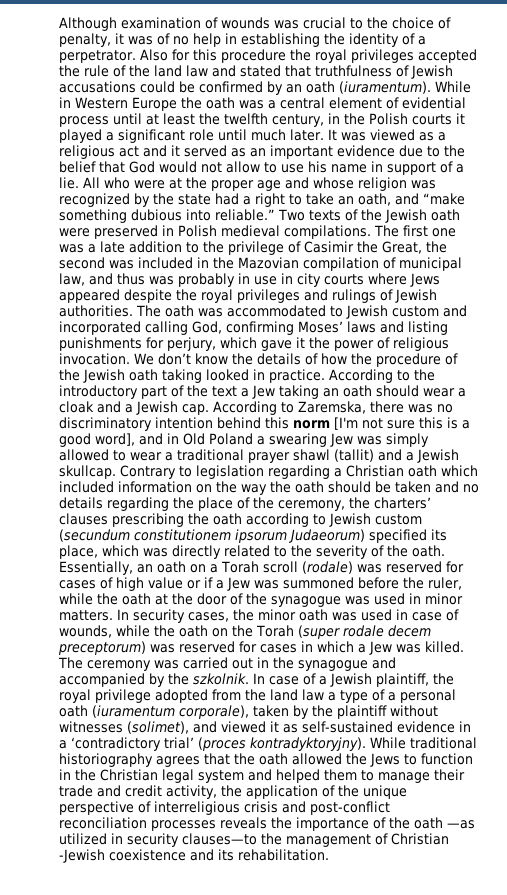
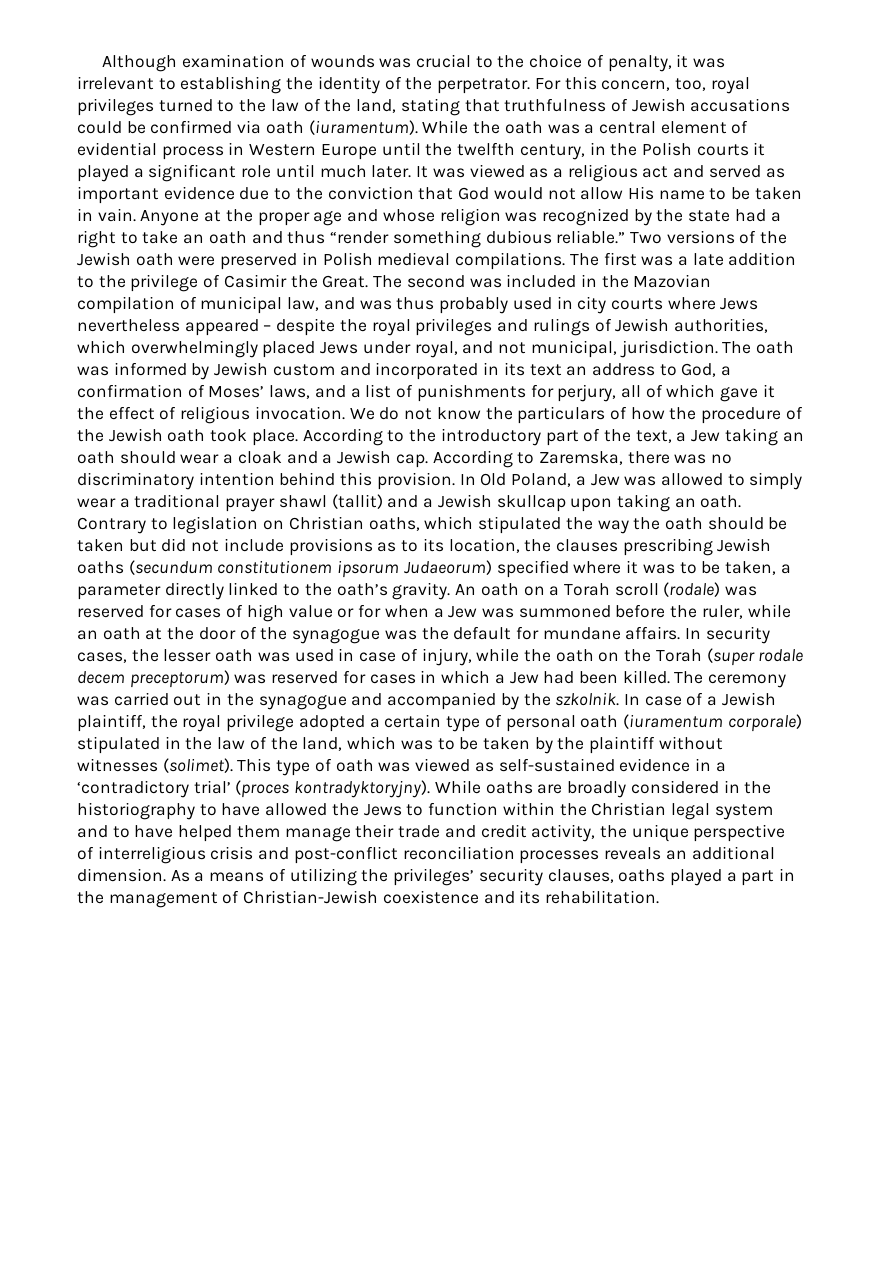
- Although examination of wounds was crucial to the choice of penalty, it was of no help in establishing the identity of a perpetrator. Also for this procedure the royal privileges accepted the rule of the land law and stated that truthfulness of Jewish accusations could be confirmed by an oath (iuramentum).
+ Although examination of wounds was crucial to the choice of penalty, it was irrelevant to establishing the identity of the perpetrator. For this concern, too, royal privileges turned to the law of the land, stating that truthfulness of Jewish accusations could be confirmed via oath (iuramentum).
- While in Western Europe the oath was a central element of evidential process until at least the twelfth century, in the Polish courts it played a significant role until much later.
+ While the oath was a central element of evidential process in Western Europe until the twelfth century, in the Polish courts it played a significant role until much later.
- It was viewed as a religious act and it served as an important evidence due to the belief that God would not allow to use his name in support of a lie. All who were at the proper age and whose religion was recognized by the state had a right to take an oath, and “make something dubious into reliable.”
+ It was viewed as a religious act and served as important evidence due to the conviction that God would not allow His name to be taken in vain. Anyone at the proper age and whose religion was recognized by the state had a right to take an oath and thus “render something dubious reliable.”
- Two texts of the Jewish oath were preserved in Polish medieval compilations.
+ Two versions of the Jewish oath were preserved in Polish medieval compilations.
- The first one was a late addition to the privilege of Casimir the Great, the second was included in the Mazovian compilation of municipal law, and thus was probably in use in city courts where Jews appeared despite the royal privileges and rulings of Jewish authorities.
+ The first was a late addition to the privilege of Casimir the Great. The second was included in the Mazovian compilation of municipal law, and was thus probably used in city courts where Jews nevertheless appeared – despite the royal privileges and rulings of Jewish authorities, which overwhelmingly placed Jews under royal, and not municipal, jurisdiction.
- The oath was accommodated to Jewish custom and incorporated calling God, confirming Moses’ laws and listing punishments for perjury, which gave it the power of religious invocation.
+ The oath was informed by Jewish custom and incorporated in its text an address to God, a confirmation of Moses’ laws, and a list of punishments for perjury, all of which gave it the effect of religious invocation.
- We don’t know the details of how the procedure of the Jewish oath taking looked in practice.
+ We do not know the particulars of how the procedure of the Jewish oath took place.
- According to the introductory part of the text a Jew taking an oath should wear a cloak and a Jewish cap.
+ According to the introductory part of the text, a Jew taking an oath should wear a cloak and a Jewish cap.
- According to Zaremska, there was no discriminatory intention behind this norm [I'm not sure this is a good word], and in Old Poland a swearing Jew was simply allowed to wear a traditional prayer shawl (tallit) and a Jewish skullcap. Contrary to legislation regarding a Christian oath which included information on the way the oath should be taken and no details regarding the place of the ceremony, the charters’ clauses prescribing the oath according to Jewish custom (secundum constitutionem ipsorum Judaeorum) specified its place, which was directly related to the severity of the oath. Essentially, an oath on a Torah scroll (rodale) was reserved for cases of high value or if a Jew was summoned before the ruler, while the oath at the door of the synagogue was used in minor matters.
+ According to Zaremska, there was no discriminatory intention behind this provision. In Old Poland, a Jew was allowed to simply wear a traditional prayer shawl (tallit) and a Jewish skullcap upon taking an oath. Contrary to legislation on Christian oaths, which stipulated the way the oath should be taken but did not include provisions as to its location, the clauses prescribing Jewish oaths (secundum constitutionem ipsorum Judaeorum) specified where it was to be taken, a parameter directly linked to the oath’s gravity. An oath on a Torah scroll (rodale) was reserved for cases of high value or for when a Jew was summoned before the ruler, while an oath at the door of the synagogue was the default for mundane affairs.
- In security cases, the minor oath was used in case of wounds, while the oath on the Torah (super rodale decem preceptorum) was reserved for cases in which a Jew was killed.
+ In security cases, the lesser oath was used in case of injury, while the oath on the Torah (super rodale decem preceptorum) was reserved for cases in which a Jew had been killed.
- In case of a Jewish plaintiff, the royal privilege adopted from the land law a type of a personal oath (iuramentum corporale), taken by the plaintiff without witnesses (solimet), and viewed it as self-sustained evidence in a ‘contradictory trial’ (proces kontradyktoryjny).
+ In case of a Jewish plaintiff, the royal privilege adopted a certain type of personal oath (iuramentum corporale) stipulated in the law of the land, which was to be taken by the plaintiff without witnesses (solimet). This type of oath was viewed as self-sustained evidence in a ‘contradictory trial’ (proces kontradyktoryjny).
- While traditional historiography agrees that the oath allowed the Jews to function in the Christian legal system and helped them to manage their trade and credit activity, the application of the unique perspective of interreligious crisis and post-conflict reconciliation processes reveals the importance of the oath —as utilized in security clauses—to the management of Christian -Jewish coexistence and its rehabilitation.
+ While oaths are broadly considered in the historiography to have allowed the Jews to function within the Christian legal system and to have helped them manage their trade and credit activity, the unique perspective of interreligious crisis and post-conflict reconciliation processes reveals an additional dimension. As a means of utilizing the privileges’ security clauses, oaths played a part in the management of Christian-Jewish coexistence and its rehabilitation.

